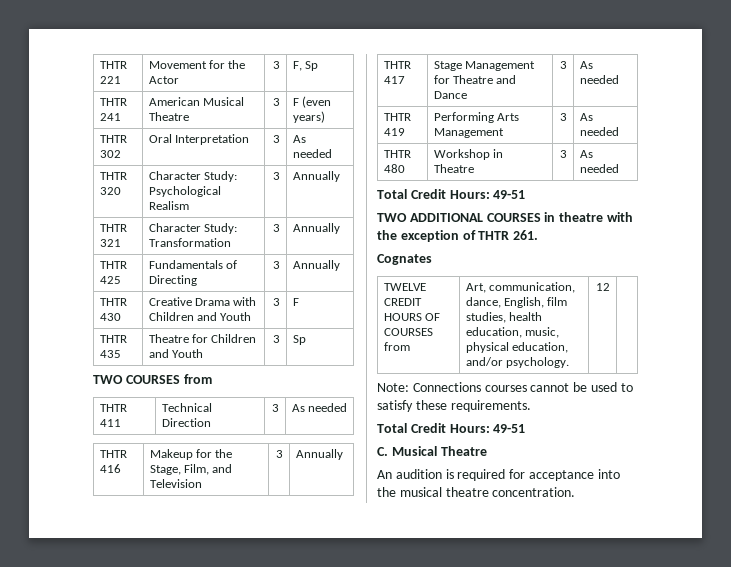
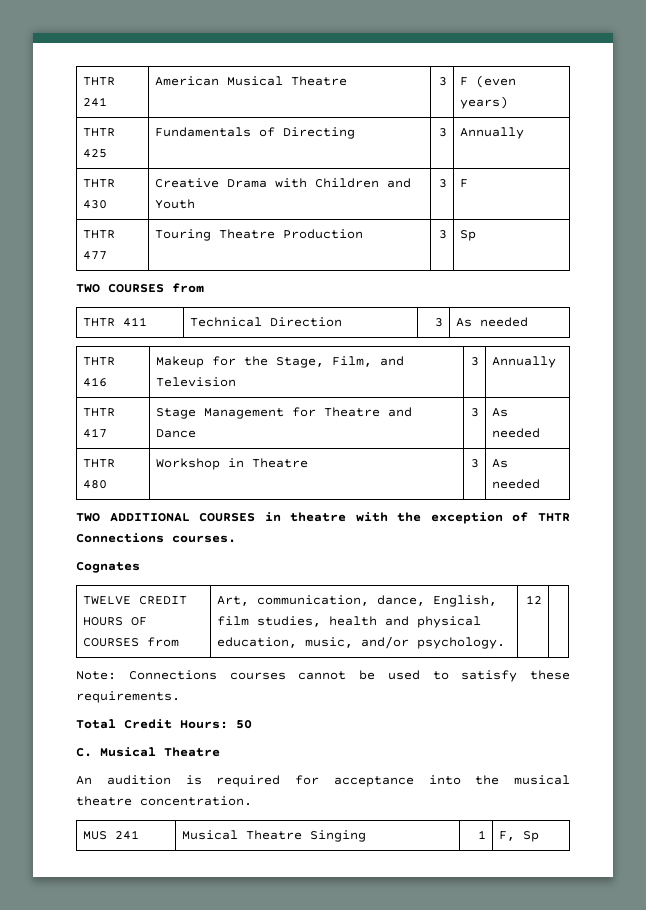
- THTR 221 | Movement for the Actor | 3 | F, Sp
- THTR 302 | Oral Interpretation | 3 | As needed
- THTR 320 | Character Study: Psychological Realism | 3 | Annually
- THTR 321 | Character Study: Transformation | 3 | Annually
- THTR 435 | Theatre for Children and Youth | 3 | Sp
+ THTR 477 | Touring Theatre Production | 3 | Sp
- THTR 419 | Performing Arts Management | 3 | As needed
  THTR 480 | Workshop in Theatre | 3 | As needed
- Total Credit Hours: 49-51
- TWO ADDITIONAL COURSES in theatre with the exception of THTR 261.
+ TWO ADDITIONAL COURSES in theatre with the exception of THTR Connections courses.
- TWELVE CREDIT HOURS OF COURSES from | Art, communication, dance, English, film studies, health education, music, physical education, and/or psychology. | 12 |
+ TWELVE CREDIT HOURS OF COURSES from | Art, communication, dance, English, film studies, health and physical education, music, and/or psychology. | 12 |
  Note: Connections courses cannot be used to satisfy these requirements.
- Total Credit Hours: 49-51
+ Total Credit Hours: 50
+ MUS 241 | Musical Theatre Singing | 1 | F, Sp

